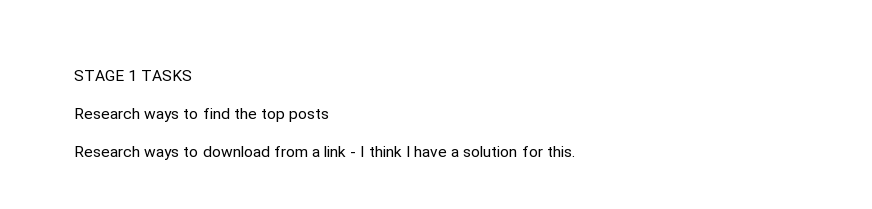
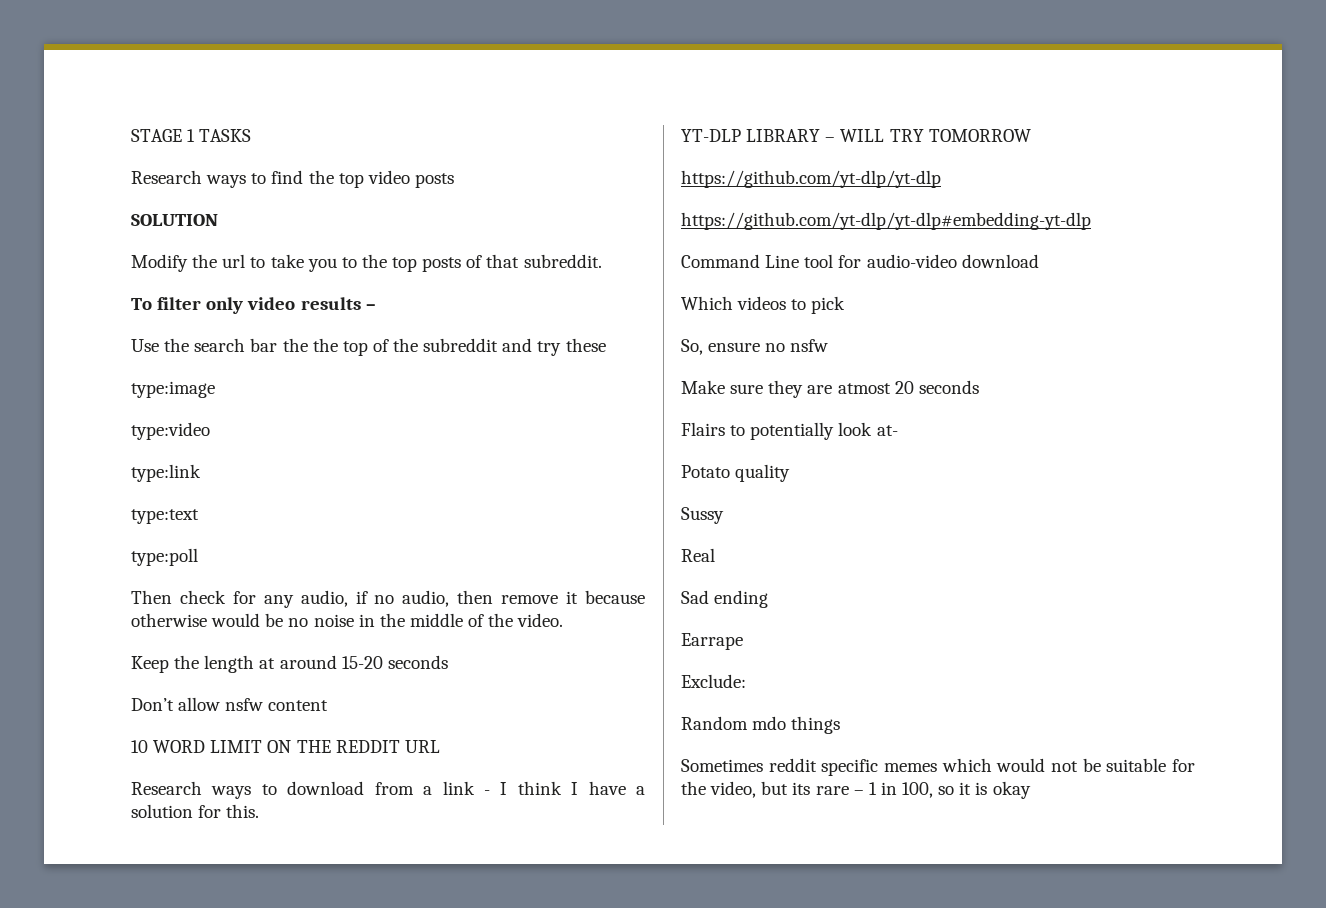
- Research ways to find the top posts
+ Research ways to find the top video posts
+ SOLUTION
+ Modify the url to take you to the top posts of that subreddit.
+ To filter only video results –
+ Use the search bar the the top of the subreddit and try these
+ type:image
+ type:video
+ type:link
+ type:text
+ type:poll
+ Then check for any audio, if no audio, then remove it because otherwise would be no noise in the middle of the video.
+ Keep the length at around 15-20 seconds
+ Don’t allow nsfw content
+ 10 WORD LIMIT ON THE REDDIT URL
+ YT-DLP LIBRARY – WILL TRY TOMORROW
+ https://github.com/yt-dlp/yt-dlp
+ https://github.com/yt-dlp/yt-dlp#embedding-yt-dlp
+ Command Line tool for audio-video download
+ Which videos to pick
+ So, ensure no nsfw
+ Make sure they are atmost 20 seconds
+ Flairs to potentially look at-
+ Potato quality
+ Sussy
+ Real
+ Sad ending
+ Earrape
+ Exclude:
+ Random mdo things
+ Sometimes reddit specific memes which would not be suitable for the video, but its rare – 1 in 100, so it is okay

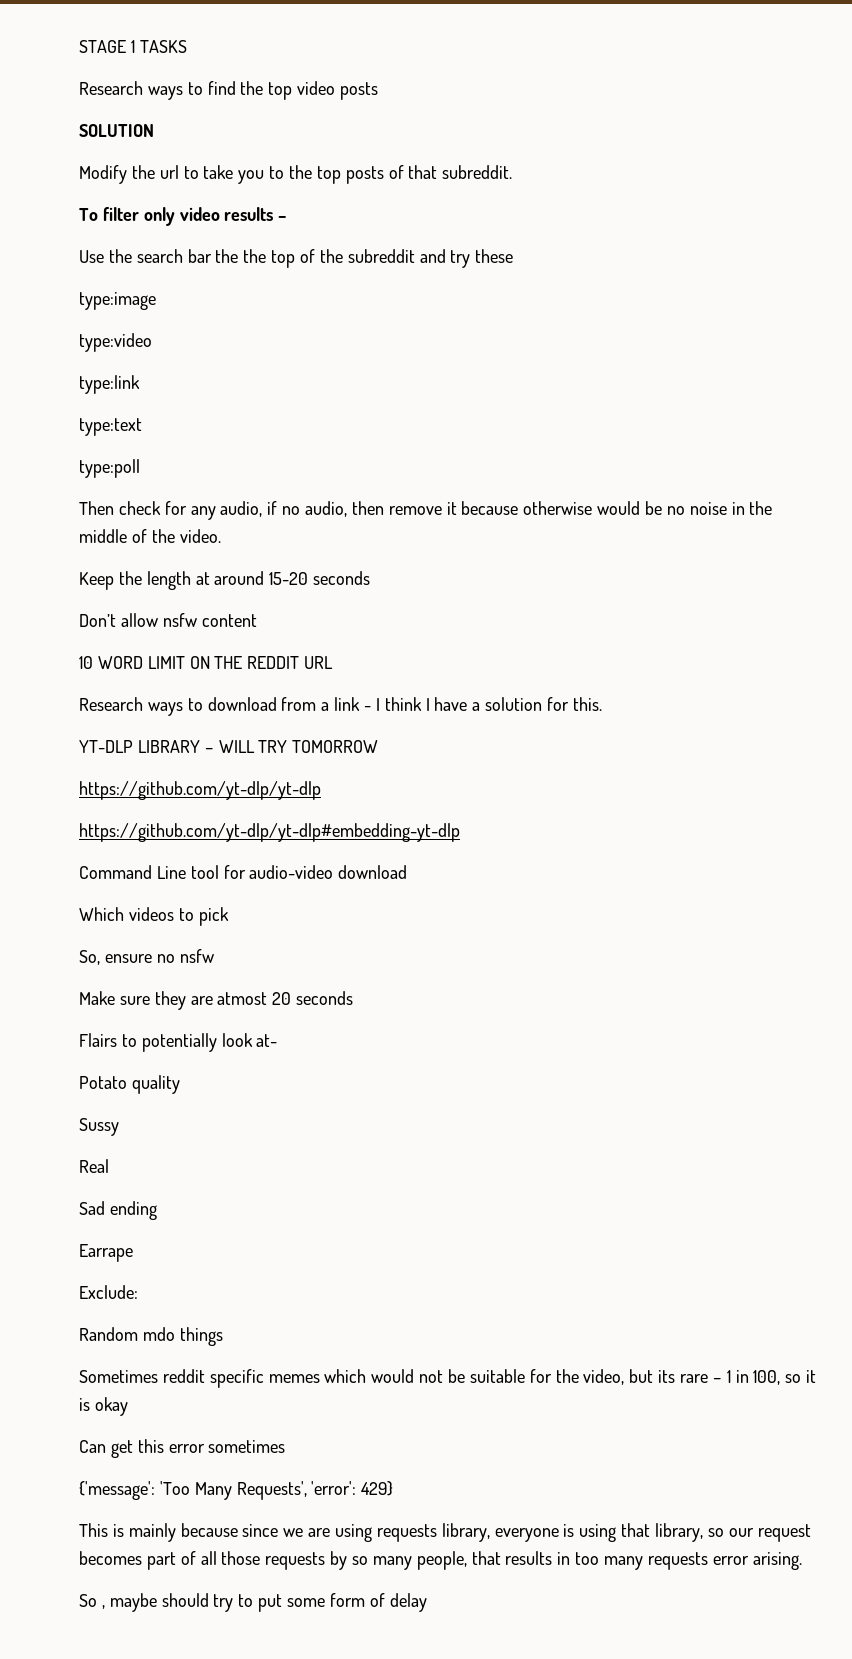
+ Can get this error sometimes
+ {'message': 'Too Many Requests', 'error': 429}
+ This is mainly because since we are using requests library, everyone is using that library, so our request becomes part of all those requests by so many people, that results in too many requests error arising.
+ So , maybe should try to put some form of delay

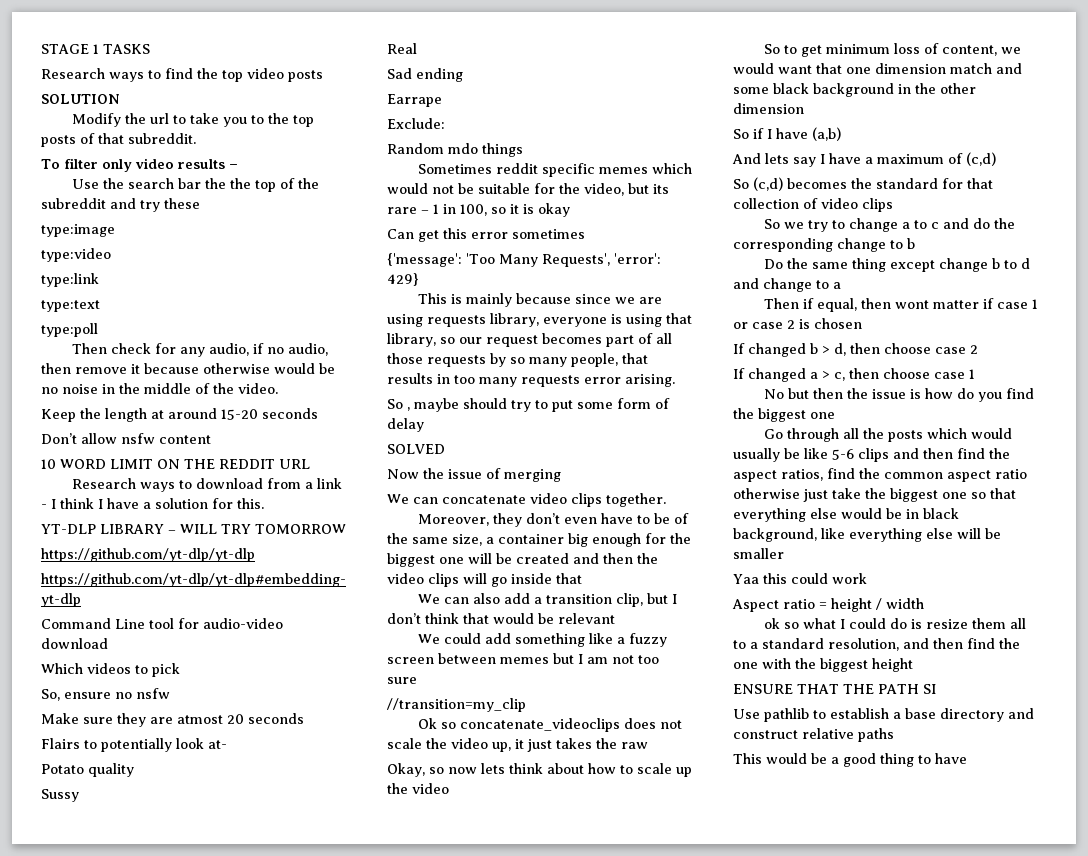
+ SOLVED
+ Now the issue of merging
+ We can concatenate video clips together.
+ Moreover, they don’t even have to be of the same size, a container big enough for the biggest one will be created and then the video clips will go inside that
+ We can also add a transition clip, but I don’t think that would be relevant
+ We could add something like a fuzzy screen between memes but I am not too sure
+ //transition=my_clip
+ Ok so concatenate_videoclips does not scale the video up, it just takes the raw
+ Okay, so now lets think about how to scale up the video
+ So to get minimum loss of content, we would want that one dimension match and some black background in the other dimension
+ So if I have (a,b)
+ And lets say I have a maximum of (c,d)
+ So (c,d) becomes the standard for that collection of video clips
+ So we try to change a to c and do the corresponding change to b
+ Do the same thing except change b to d and change to a
+ Then if equal, then wont matter if case 1 or case 2 is chosen
+ If changed b > d, then choose case 2
+ If changed a > c, then choose case 1
+ No but then the issue is how do you find the biggest one
+ Go through all the posts which would usually be like 5-6 clips and then find the aspect ratios, find the common aspect ratio otherwise just take the biggest one so that everything else would be in black background, like everything else will be smaller
+ Yaa this could work
+ Aspect ratio = height / width
+ ok so what I could do is resize them all to a standard resolution, and then find the one with the biggest height
+ ENSURE THAT THE PATH SI
+ Use pathlib to establish a base directory and construct relative paths
+ This would be a good thing to have

